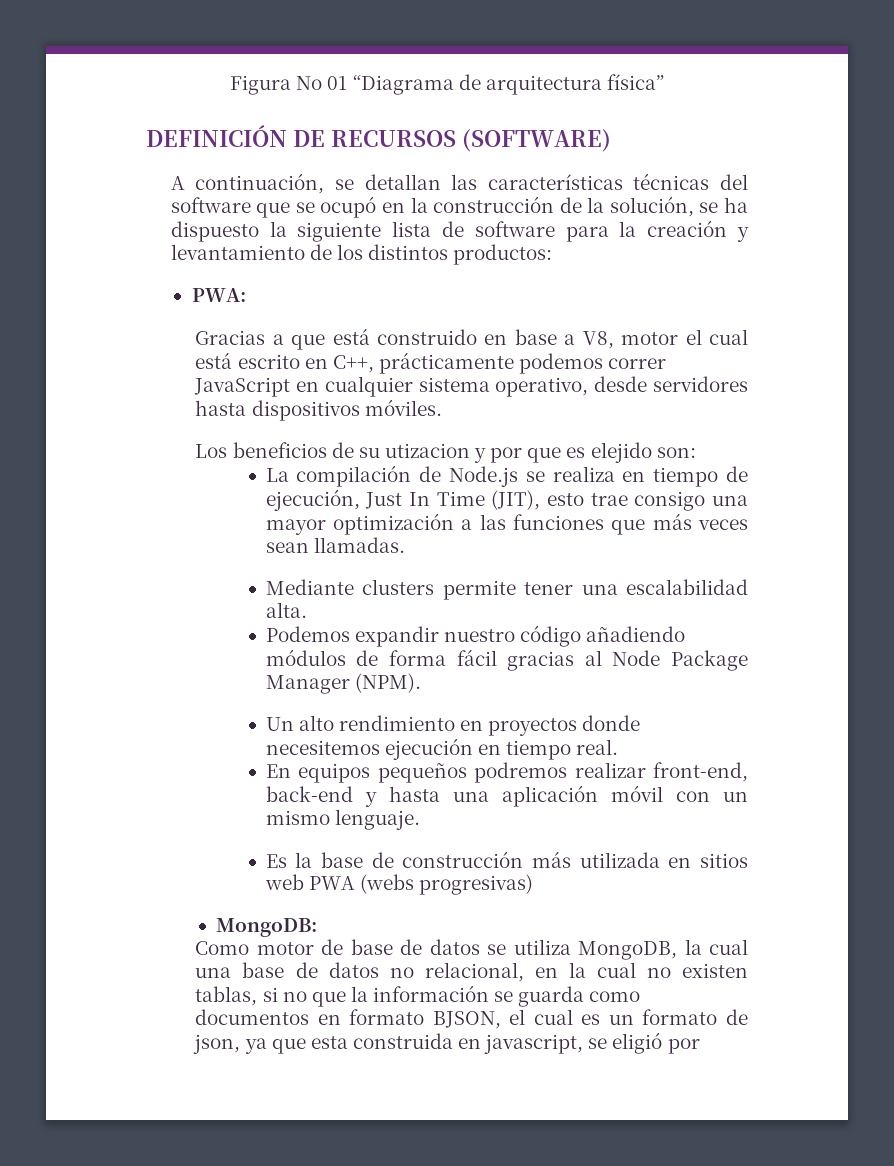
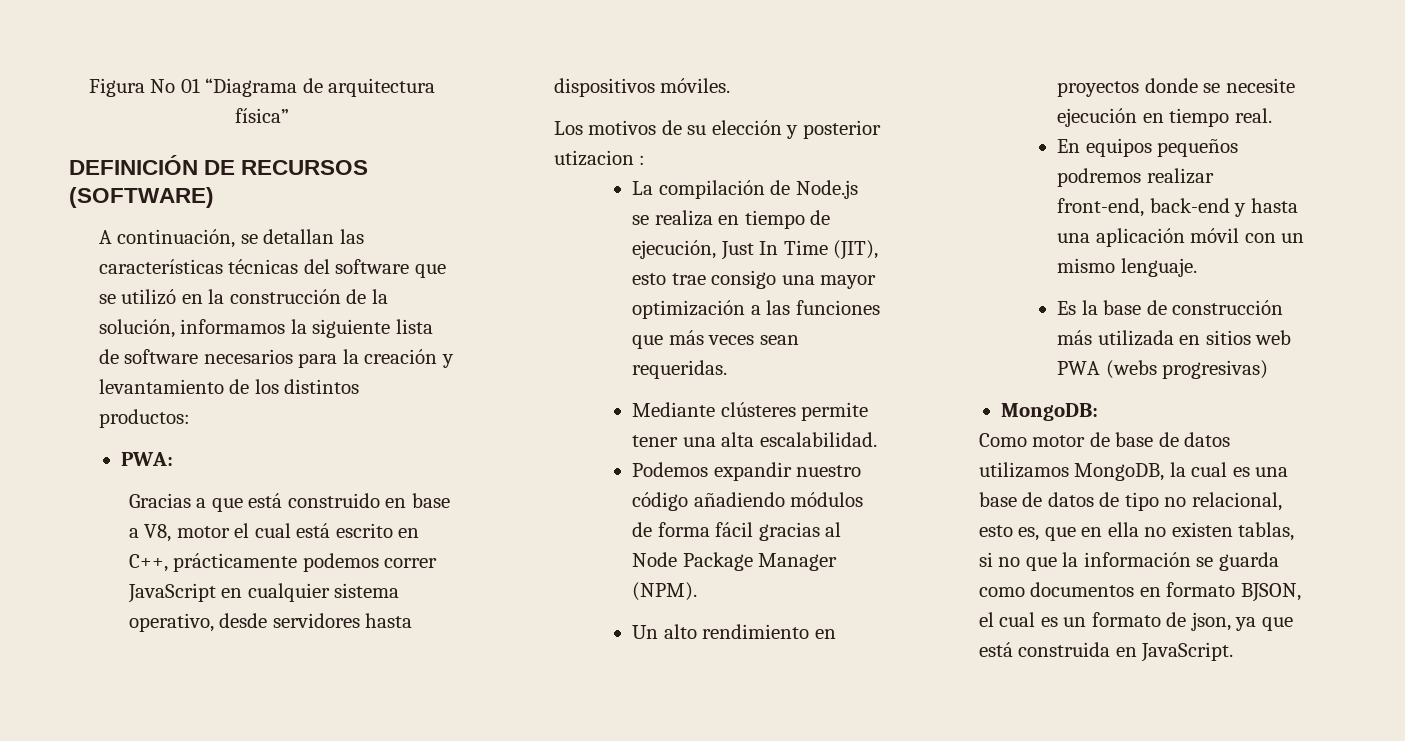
- A continuación, se detallan las características técnicas del software que se ocupó en la construcción de la solución, se ha dispuesto la siguiente lista de software para la creación y levantamiento de los distintos productos:
+ A continuación, se detallan las características técnicas del software que se utilizó en la construcción de la solución, informamos la siguiente lista de software necesarios para la creación y levantamiento de los distintos productos:
- Los beneficios de su utizacion y por que es elejido son:
+ Los motivos de su elección y posterior utizacion :
- La compilación de Node.js se realiza en tiempo de ejecución, Just In Time (JIT), esto trae consigo una mayor optimización a las funciones que más veces sean llamadas.
+ La compilación de Node.js se realiza en tiempo de ejecución, Just In Time (JIT), esto trae consigo una mayor optimización a las funciones que más veces sean requeridas.
- Mediante clusters permite tener una escalabilidad alta.
+ Mediante clústeres permite tener una alta escalabilidad.
- Un alto rendimiento en proyectos donde necesitemos ejecución en tiempo real.
+ Un alto rendimiento en proyectos donde se necesite ejecución en tiempo real.
- Como motor de base de datos se utiliza MongoDB, la cual una base de datos no relacional, en la cual no existen tablas, si no que la información se guarda como documentos en formato BJSON, el cual es un formato de json, ya que esta construida en javascript, se eligió por
+ Como motor de base de datos utilizamos MongoDB, la cual es una base de datos de tipo no relacional, esto es, que en ella no existen tablas, si no que la información se guarda como documentos en formato BJSON, el cual es un formato de json, ya que está construida en JavaScript.

